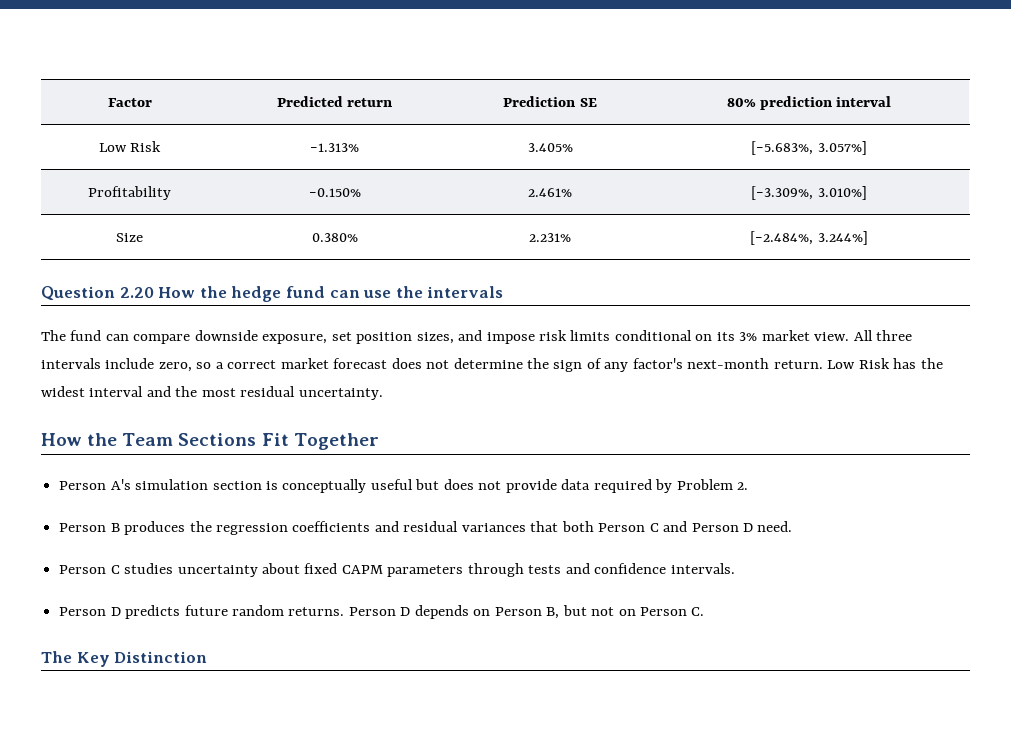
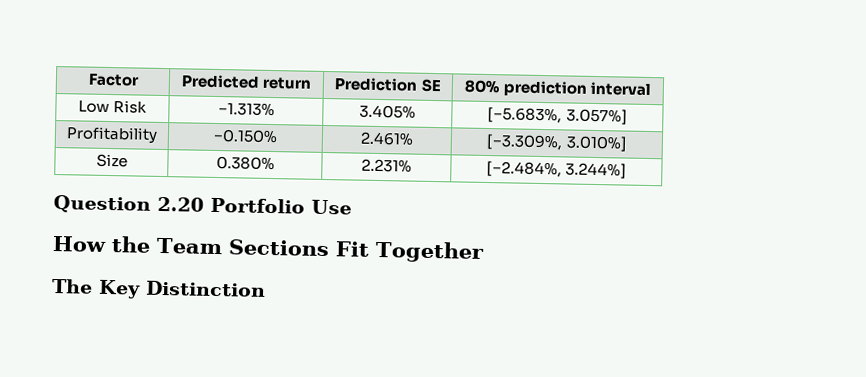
- Question 2.20 How the hedge fund can use the intervals
- The fund can compare downside exposure, set position sizes, and impose risk limits conditional on its 3% market view. All three intervals include zero, so a correct market forecast does not determine the sign of any factor's next-month return. Low Risk has the widest interval and the most residual uncertainty.
+ Question 2.20 Portfolio Use
- Person A's simulation section is conceptually useful but does not provide data required by Problem 2.
- Person B produces the regression coefficients and residual variances that both Person C and Person D need.
- Person C studies uncertainty about fixed CAPM parameters through tests and confidence intervals.
- Person D predicts future random returns. Person D depends on Person B, but not on Person C.

